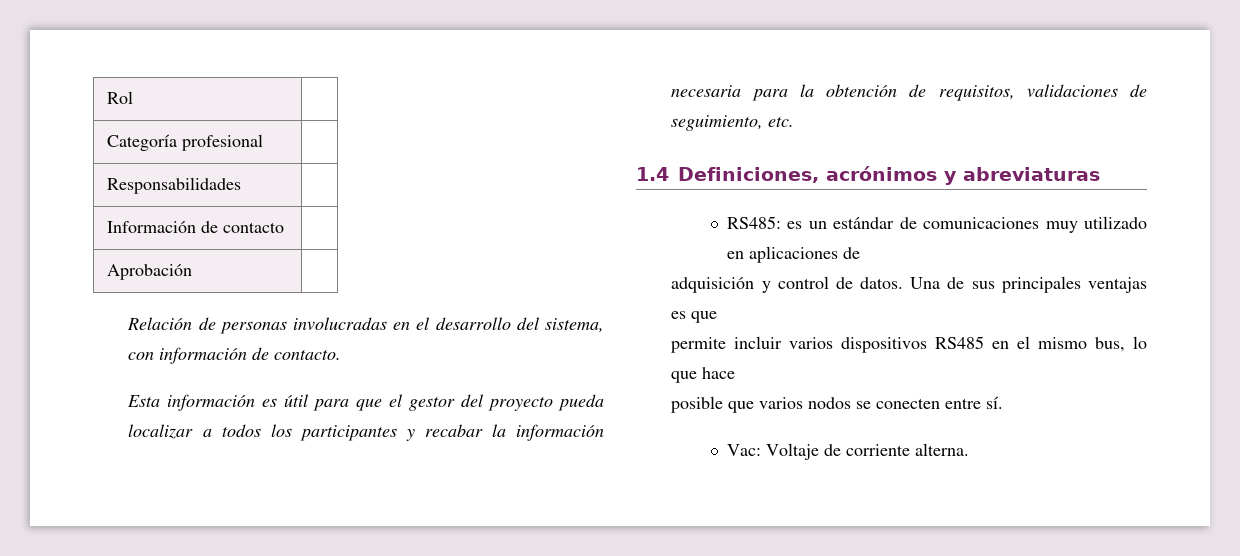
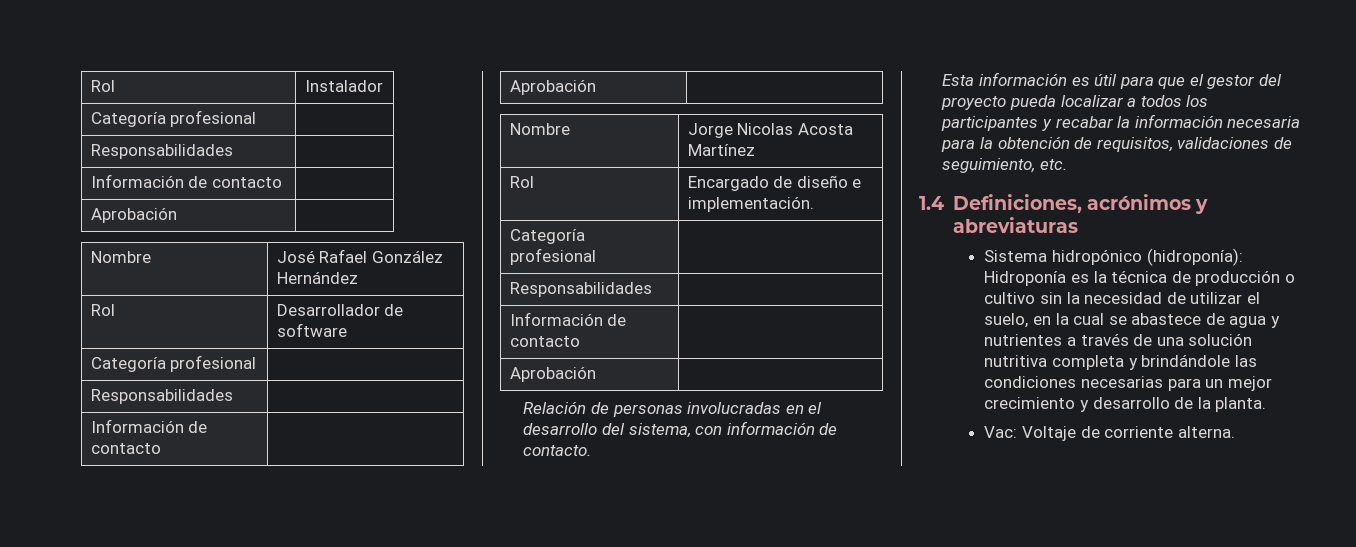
- Rol |
+ Rol | Instalador
+ Categoría profesional |
+ Responsabilidades |
+ Información de contacto |
+ Aprobación |
+ Nombre | José Rafael González Hernández
+ Rol | Desarrollador de software
+ Categoría profesional |
+ Responsabilidades |
+ Información de contacto |
+ Aprobación |
+ Nombre | Jorge Nicolas Acosta Martínez
+ Rol | Encargado de diseño e implementación.
- RS485: es un estándar de comunicaciones muy utilizado en aplicaciones de
- adquisición y control de datos. Una de sus principales ventajas es que
- permite incluir varios dispositivos RS485 en el mismo bus, lo que hace
- posible que varios nodos se conecten entre sí.
+ Sistema hidropónico (hidroponía): Hidroponía es la técnica de producción o cultivo sin la necesidad de utilizar el suelo, en la cual se abastece de agua y nutrientes a través de una solución nutritiva completa y brindándole las condiciones necesarias para un mejor crecimiento y desarrollo de la planta.

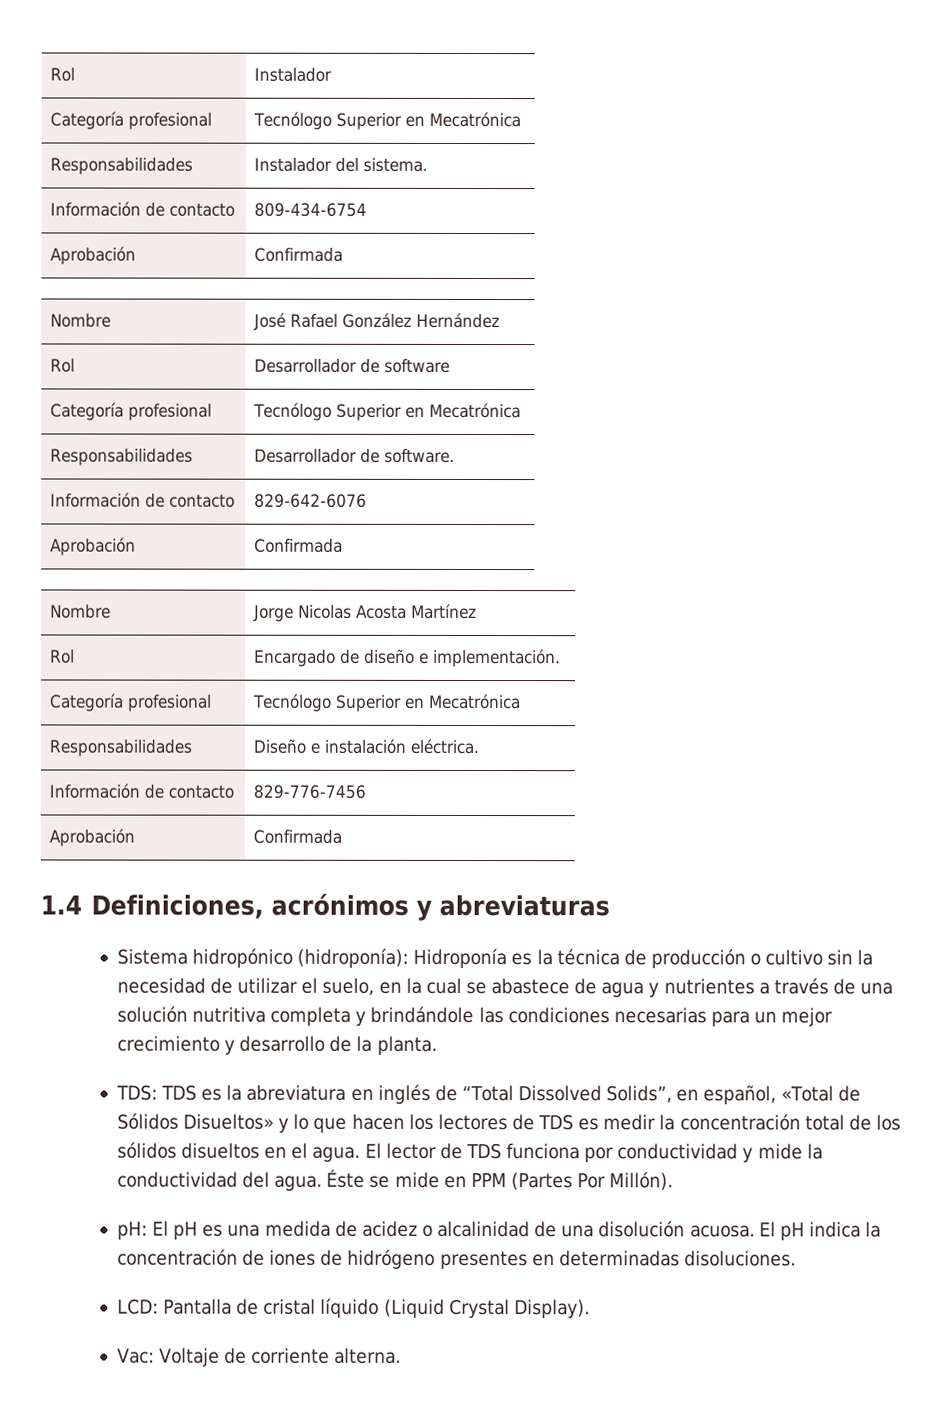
  Rol | Instalador
- Categoría profesional |
- Responsabilidades |
- Información de contacto |
- Aprobación |
+ Categoría profesional | Tecnólogo Superior en Mecatrónica
+ Responsabilidades | Instalador del sistema.
+ Información de contacto | 809-434-6754
+ Aprobación | Confirmada
  Rol | Desarrollador de software
- Categoría profesional |
- Responsabilidades |
- Información de contacto |
- Aprobación |
+ Categoría profesional | Tecnólogo Superior en Mecatrónica
+ Responsabilidades | Desarrollador de software.
+ Información de contacto | 829-642-6076
+ Aprobación | Confirmada
  Rol | Encargado de diseño e implementación.
- Categoría profesional |
- Responsabilidades |
- Información de contacto |
- Aprobación |
- Relación de personas involucradas en el desarrollo del sistema, con información de contacto.
- Esta información es útil para que el gestor del proyecto pueda localizar a todos los participantes y recabar la información necesaria para la obtención de requisitos, validaciones de seguimiento, etc.
+ Categoría profesional | Tecnólogo Superior en Mecatrónica
+ Responsabilidades | Diseño e instalación eléctrica.
+ Información de contacto | 829-776-7456
+ Aprobación | Confirmada
+ TDS: TDS es la abreviatura en inglés de “Total Dissolved Solids”, en español, «Total de Sólidos Disueltos» y lo que hacen los lectores de TDS es medir la concentración total de los sólidos disueltos en el agua. El lector de TDS funciona por conductividad y mide la conductividad del agua. Éste se mide en PPM (Partes Por Millón).
+ pH: El pH es una medida de acidez o alcalinidad de una disolución acuosa. El pH indica la concentración de iones de hidrógeno presentes en determinadas disoluciones.
+ LCD: Pantalla de cristal líquido (Liquid Crystal Display).

